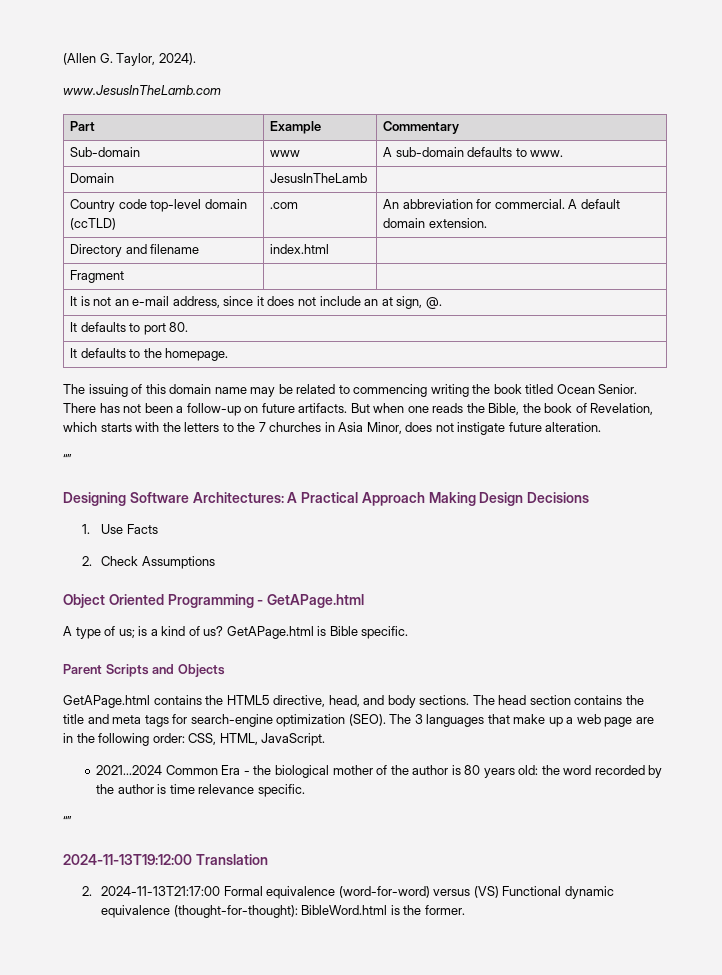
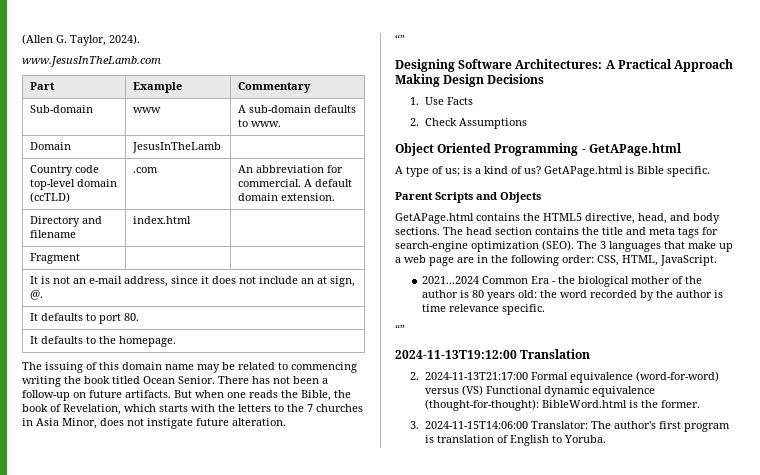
+ 3. 2024-11-15T14:06:00 Translator: The author's first program is translation of English to Yoruba.

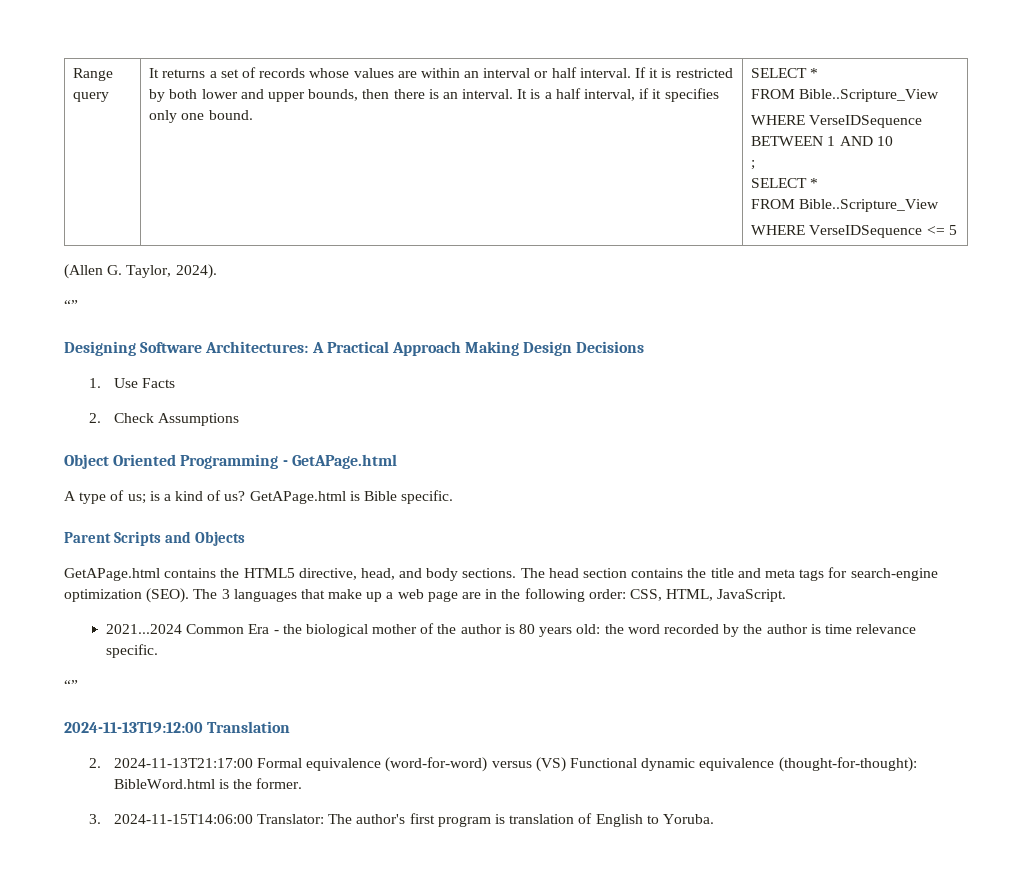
+ Range query | It returns a set of records whose values are within an interval or half interval. If it is restricted by both lower and upper bounds, then there is an interval. It is a half interval, if it specifies only one bound. | SELECT *
+ FROM Bible..Scripture_View
+ WHERE VerseIDSequence BETWEEN 1 AND 10
+ ;
+ SELECT *
+ FROM Bible..Scripture_View
+ WHERE VerseIDSequence <= 5
  (Allen G. Taylor, 2024).
- www.JesusInTheLamb.com
- Part | Example | Commentary
- Sub-domain | www | A sub-domain defaults to www.
- Domain | JesusInTheLamb |
- Country code top-level domain (ccTLD) | .com | An abbreviation for commercial. A default domain extension.
- Directory and filename | index.html |
- Fragment | |
- It is not an e-mail address, since it does not include an at sign, @.
- It defaults to port 80.
- It defaults to the homepage.
- The issuing of this domain name may be related to commencing writing the book titled Ocean Senior. There has not been a follow-up on future artifacts. But when one reads the Bible, the book of Revelation, which starts with the letters to the 7 churches in Asia Minor, does not instigate future alteration.

